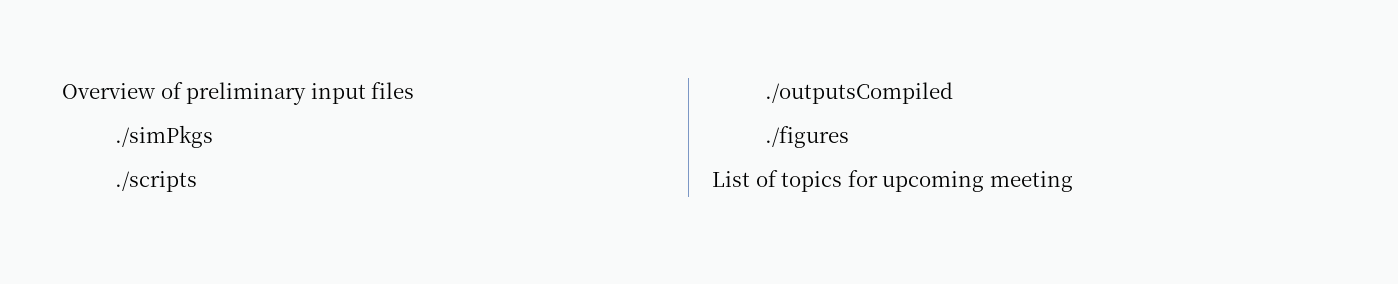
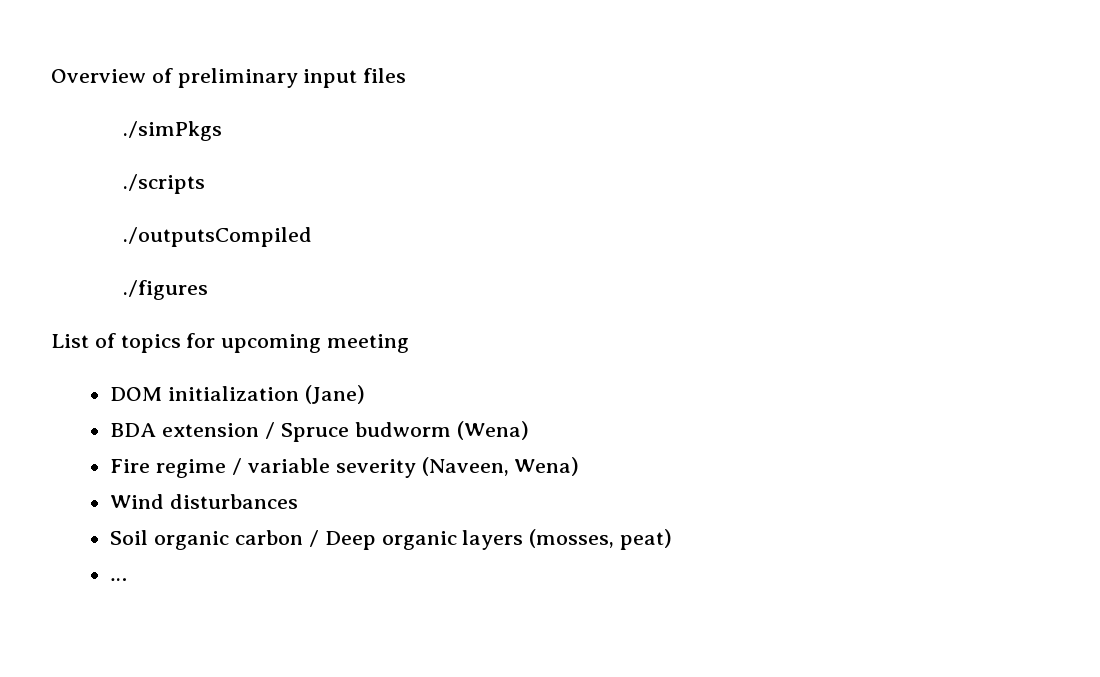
+ DOM initialization (Jane)
+ BDA extension / Spruce budworm (Wena)
+ Fire regime / variable severity (Naveen, Wena)
+ Wind disturbances
+ Soil organic carbon / Deep organic layers (mosses, peat)
+ …

